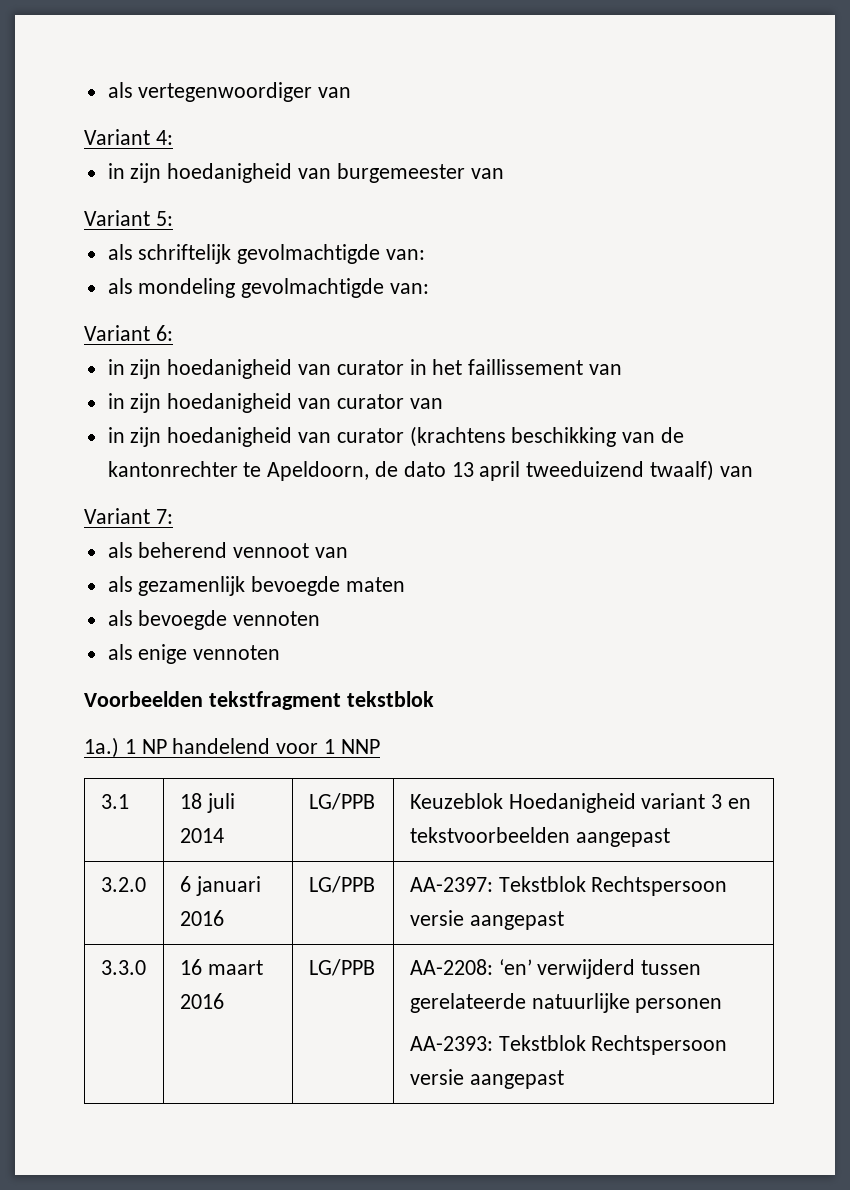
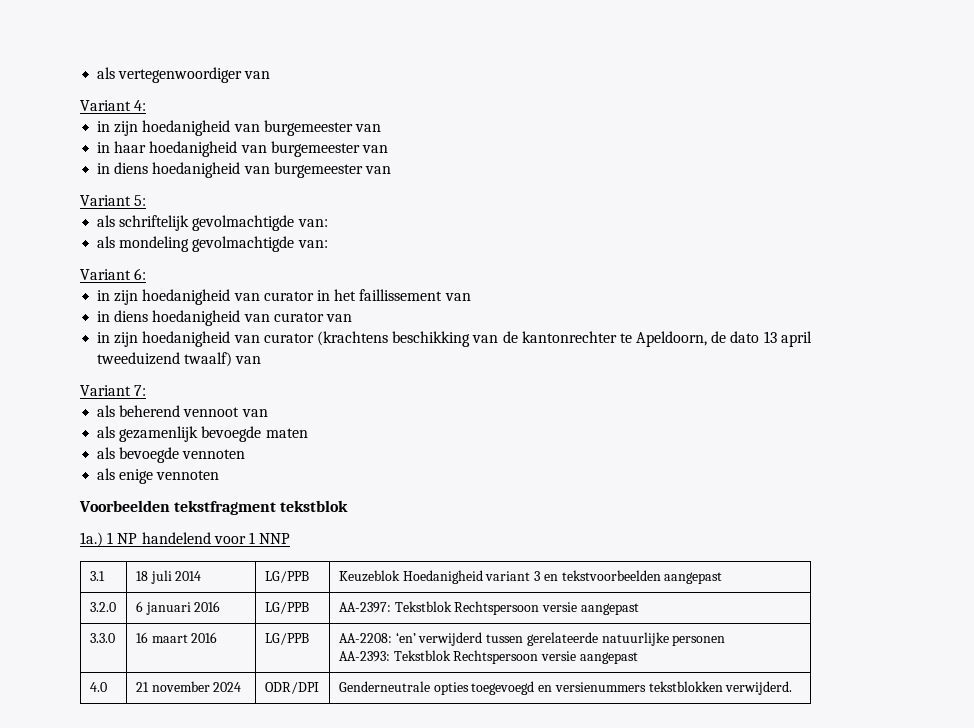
+ in haar hoedanigheid van burgemeester van
+ in diens hoedanigheid van burgemeester van
- in zijn hoedanigheid van curator van
+ in diens hoedanigheid van curator van
+ 4.0 | 21 november 2024 | ODR/DPI | Genderneutrale opties toegevoegd en versienummers tekstblokken verwijderd.

